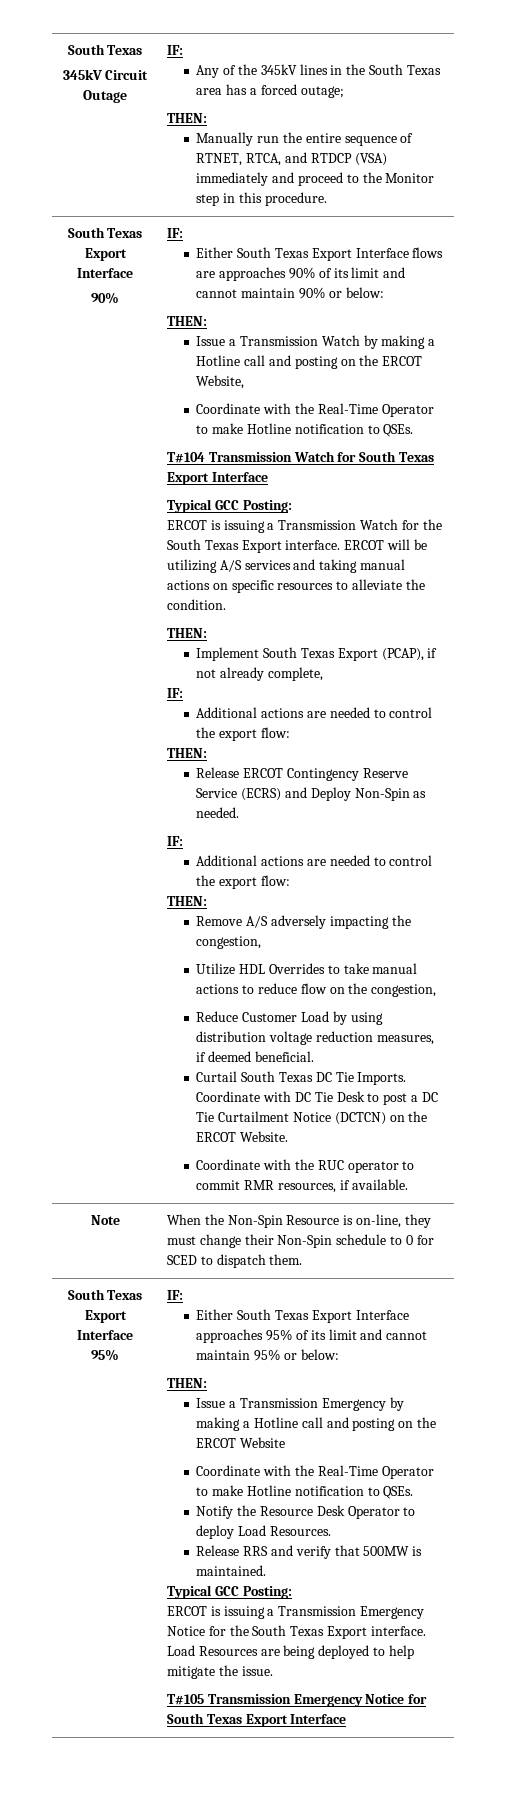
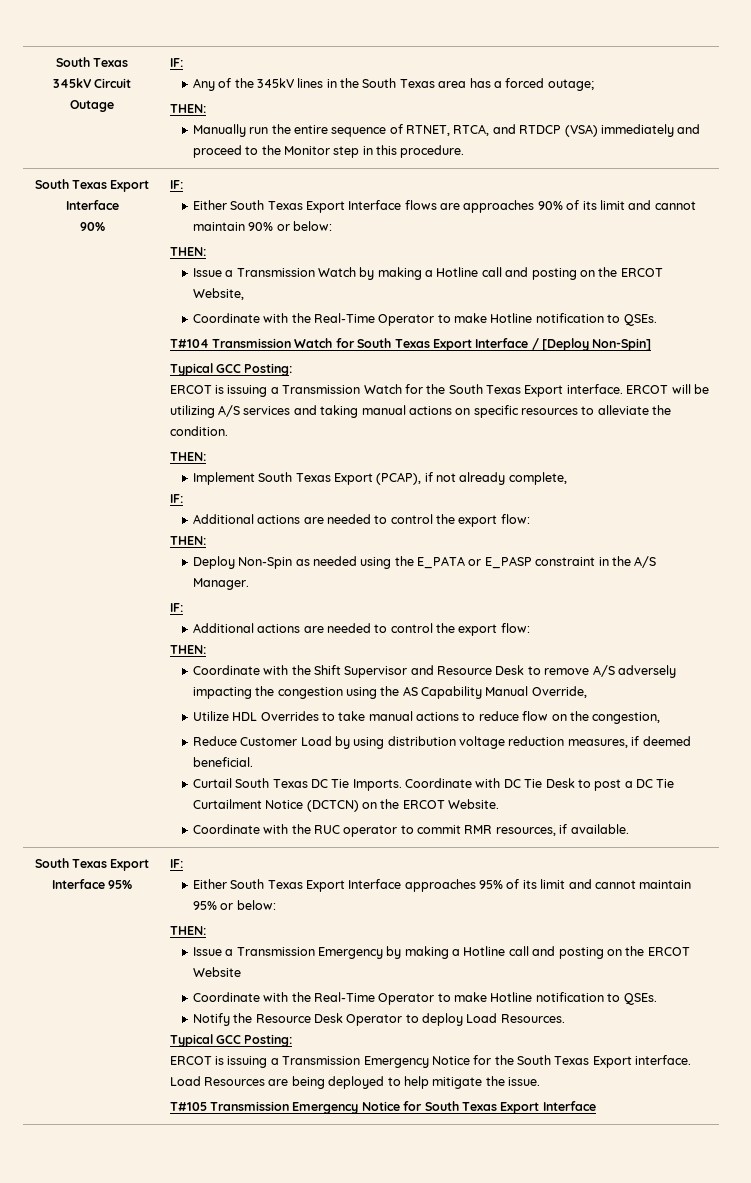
- T#104 Transmission Watch for South Texas Export Interface
+ T#104 Transmission Watch for South Texas Export Interface / [Deploy Non-Spin]
- Release ERCOT Contingency Reserve Service (ECRS) and Deploy Non-Spin as needed.
+ Deploy Non-Spin as needed using the E_PATA or E_PASP constraint in the A/S Manager.
- Remove A/S adversely impacting the congestion,
+ Coordinate with the Shift Supervisor and Resource Desk to remove A/S adversely impacting the congestion using the AS Capability Manual Override,
- Note | When the Non-Spin Resource is on-line, they must change their Non-Spin schedule to 0 for SCED to dispatch them.
- Release RRS and verify that 500MW is maintained.

